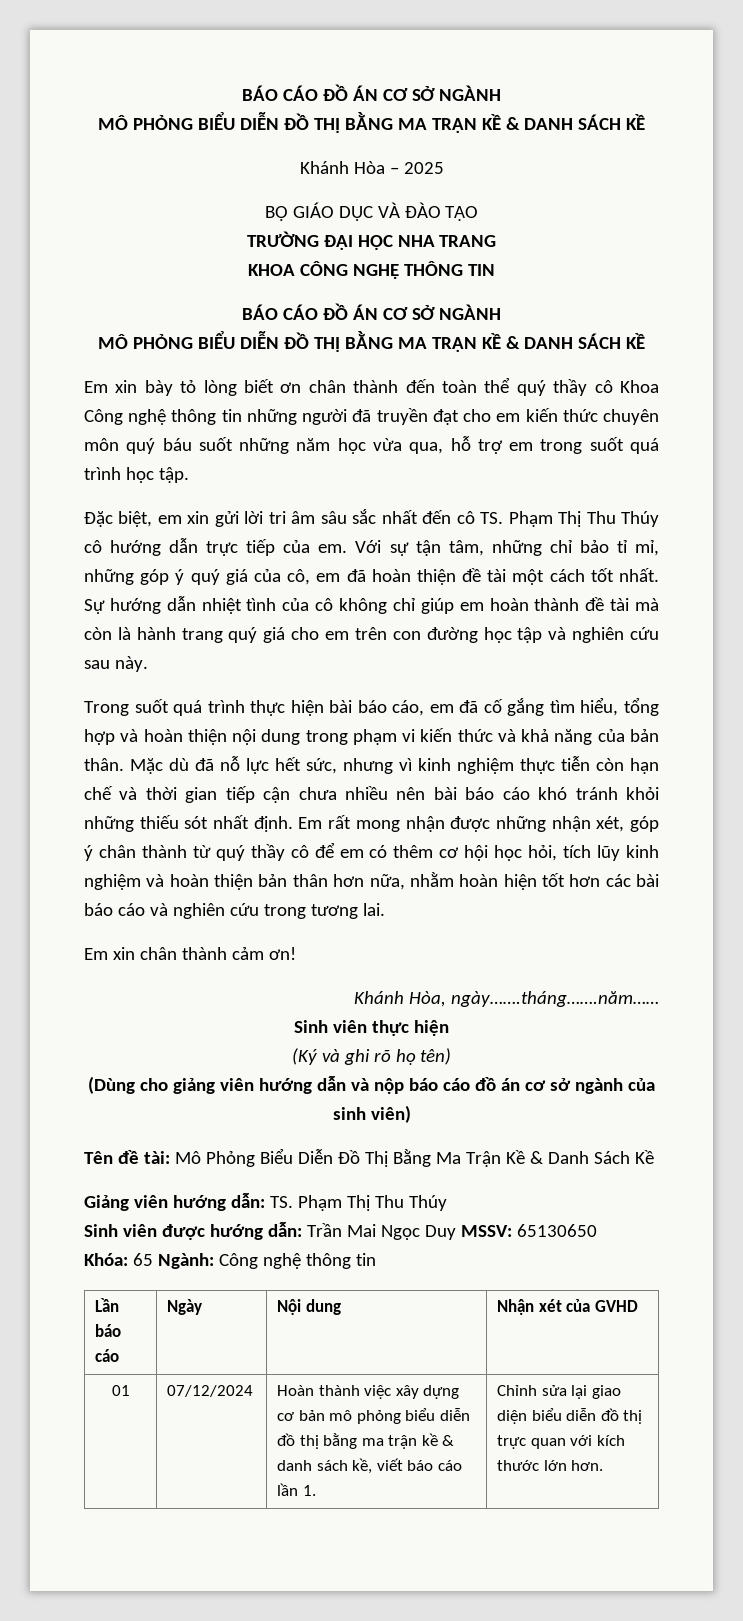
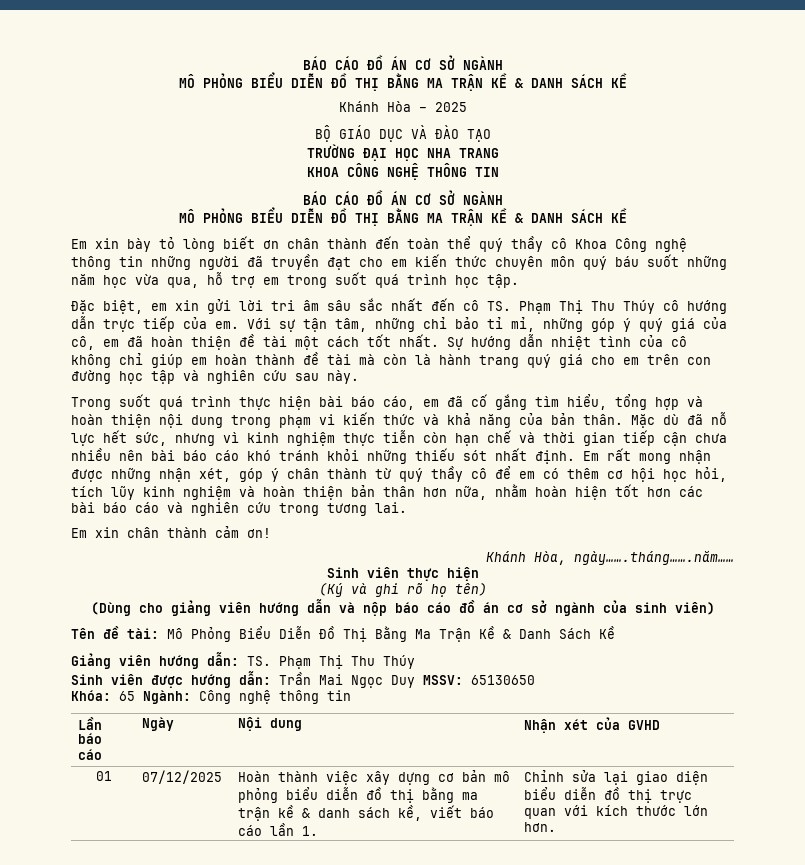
- 07/12/2024
+ 07/12/2025

